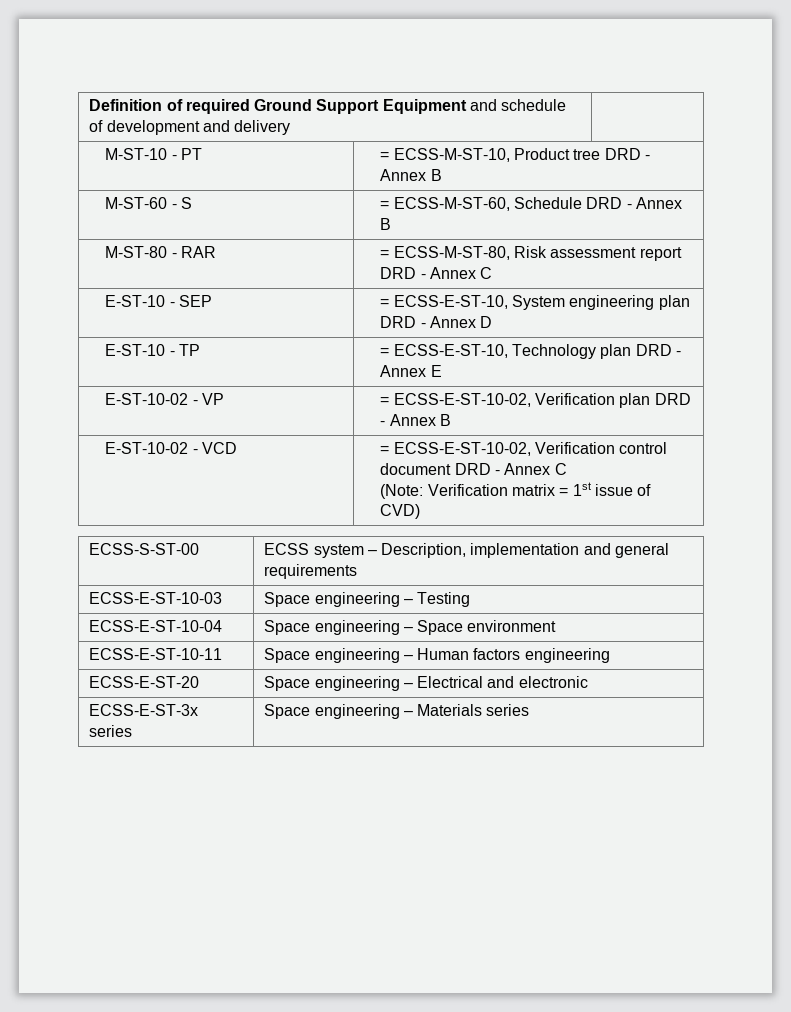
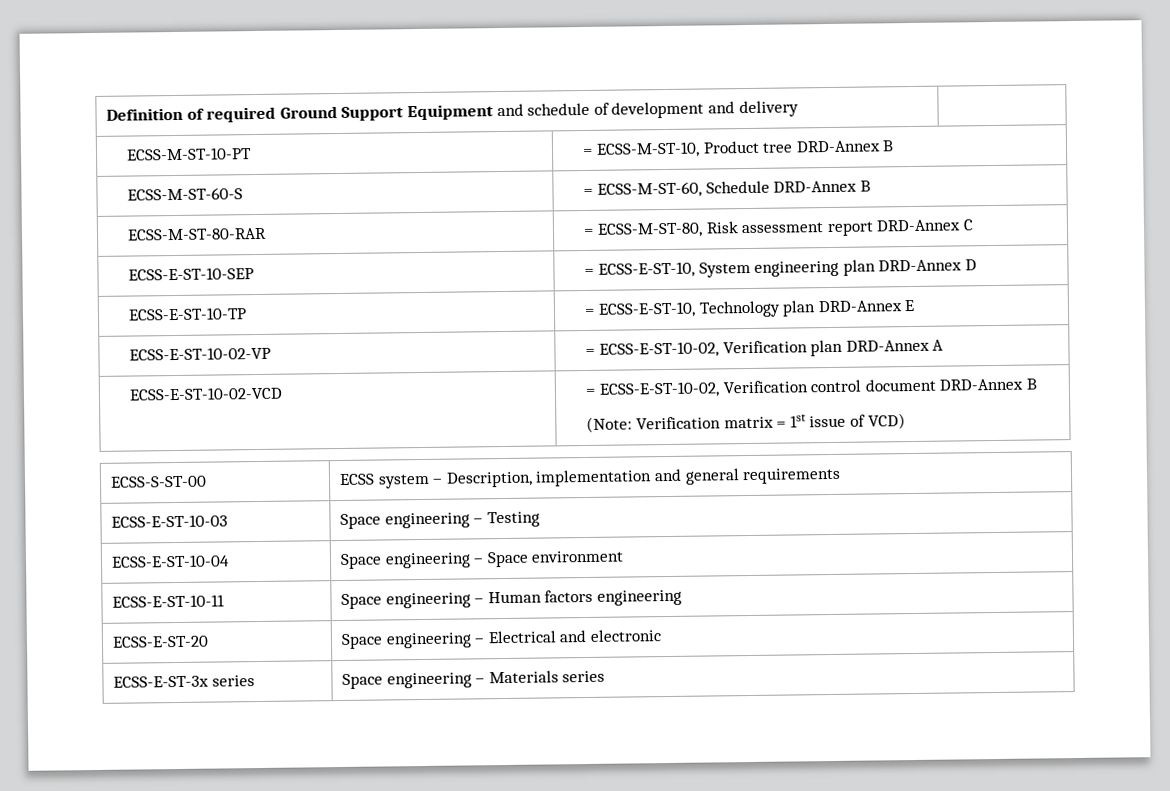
- M-ST-10 - PT | = ECSS-M-ST-10, Product tree DRD - Annex B
- M-ST-60 - S | = ECSS-M-ST-60, Schedule DRD - Annex B
- M-ST-80 - RAR | = ECSS-M-ST-80, Risk assessment report DRD - Annex C
- E-ST-10 - SEP | = ECSS-E-ST-10, System engineering plan DRD - Annex D
- E-ST-10 - TP | = ECSS-E-ST-10, Technology plan DRD - Annex E
- E-ST-10-02 - VP | = ECSS-E-ST-10-02, Verification plan DRD - Annex B
- E-ST-10-02 - VCD | = ECSS-E-ST-10-02, Verification control document DRD - Annex C
- (Note: Verification matrix = 1st issue of CVD)
+ ECSS-M-ST-10-PT | = ECSS-M-ST-10, Product tree DRD-Annex B
+ ECSS-M-ST-60-S | = ECSS-M-ST-60, Schedule DRD-Annex B
+ ECSS-M-ST-80-RAR | = ECSS-M-ST-80, Risk assessment report DRD-Annex C
+ ECSS-E-ST-10-SEP | = ECSS-E-ST-10, System engineering plan DRD-Annex D
+ ECSS-E-ST-10-TP | = ECSS-E-ST-10, Technology plan DRD-Annex E
+ ECSS-E-ST-10-02-VP | = ECSS-E-ST-10-02, Verification plan DRD-Annex A
+ ECSS-E-ST-10-02-VCD | = ECSS-E-ST-10-02, Verification control document DRD-Annex B
+ (Note: Verification matrix = 1st issue of VCD)

